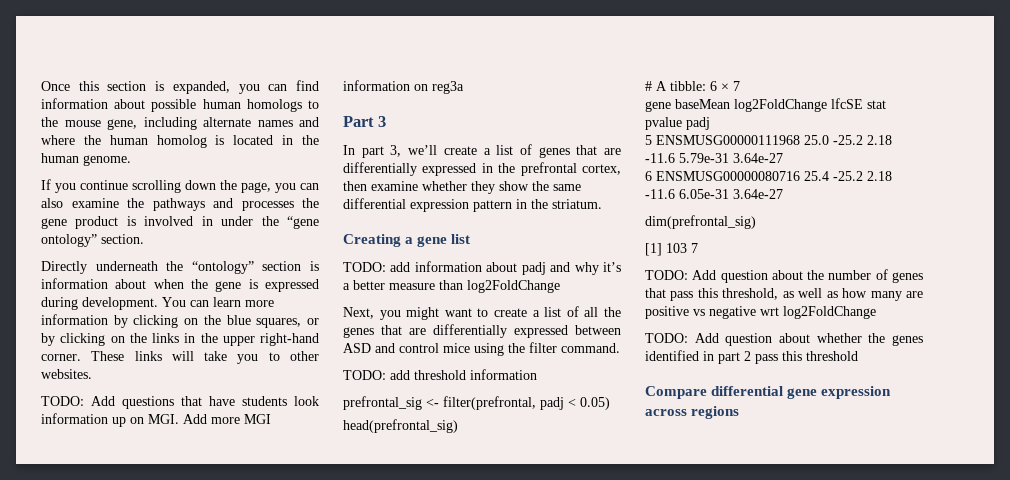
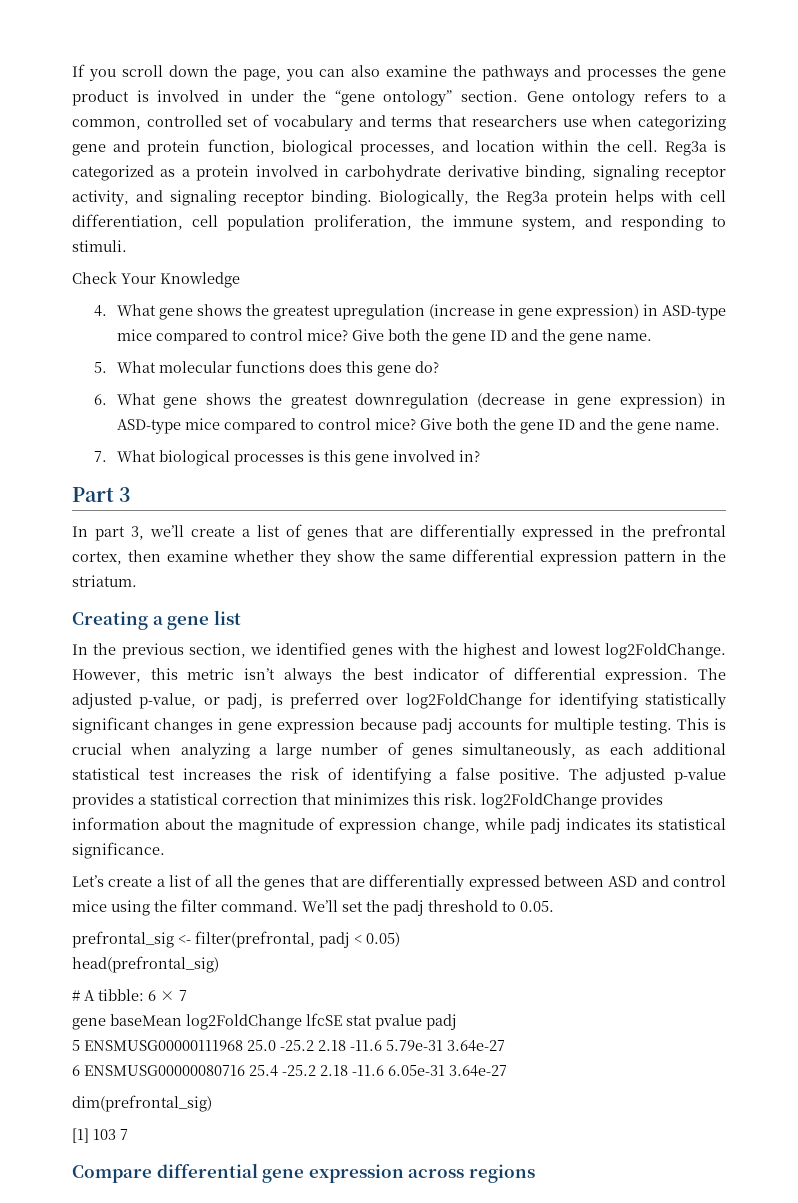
- Once this section is expanded, you can find information about possible human homologs to the mouse gene, including alternate names and where the human homolog is located in the human genome.
- If you continue scrolling down the page, you can also examine the pathways and processes the gene product is involved in under the “gene ontology” section.
- Directly underneath the “ontology” section is information about when the gene is expressed during development. You can learn more information by clicking on the blue squares, or by clicking on the links in the upper right-hand corner. These links will take you to other websites.
- TODO: Add questions that have students look information up on MGI. Add more MGI information on reg3a
+ If you scroll down the page, you can also examine the pathways and processes the gene product is involved in under the “gene ontology” section. Gene ontology refers to a common, controlled set of vocabulary and terms that researchers use when categorizing gene and protein function, biological processes, and location within the cell. Reg3a is categorized as a protein involved in carbohydrate derivative binding, signaling receptor activity, and signaling receptor binding. Biologically, the Reg3a protein helps with cell differentiation, cell population proliferation, the immune system, and responding to stimuli.
+ Check Your Knowledge
+ 4. What gene shows the greatest upregulation (increase in gene expression) in ASD-type mice compared to control mice? Give both the gene ID and the gene name.
+ 5. What molecular functions does this gene do?
+ 6. What gene shows the greatest downregulation (decrease in gene expression) in ASD-type mice compared to control mice? Give both the gene ID and the gene name.
+ 7. What biological processes is this gene involved in?
- TODO: add information about padj and why it’s a better measure than log2FoldChange
- Next, you might want to create a list of all the genes that are differentially expressed between ASD and control mice using the filter command.
- TODO: add threshold information
+ In the previous section, we identified genes with the highest and lowest log2FoldChange. However, this metric isn’t always the best indicator of differential expression. The adjusted p-value, or padj, is preferred over log2FoldChange for identifying statistically significant changes in gene expression because padj accounts for multiple testing. This is crucial when analyzing a large number of genes simultaneously, as each additional statistical test increases the risk of identifying a false positive. The adjusted p-value provides a statistical correction that minimizes this risk. log2FoldChange provides information about the magnitude of expression change, while padj indicates its statistical significance.
+ Let’s create a list of all the genes that are differentially expressed between ASD and control mice using the filter command. We’ll set the padj threshold to 0.05.
- TODO: Add question about the number of genes that pass this threshold, as well as how many are positive vs negative wrt log2FoldChange
- TODO: Add question about whether the genes identified in part 2 pass this threshold

